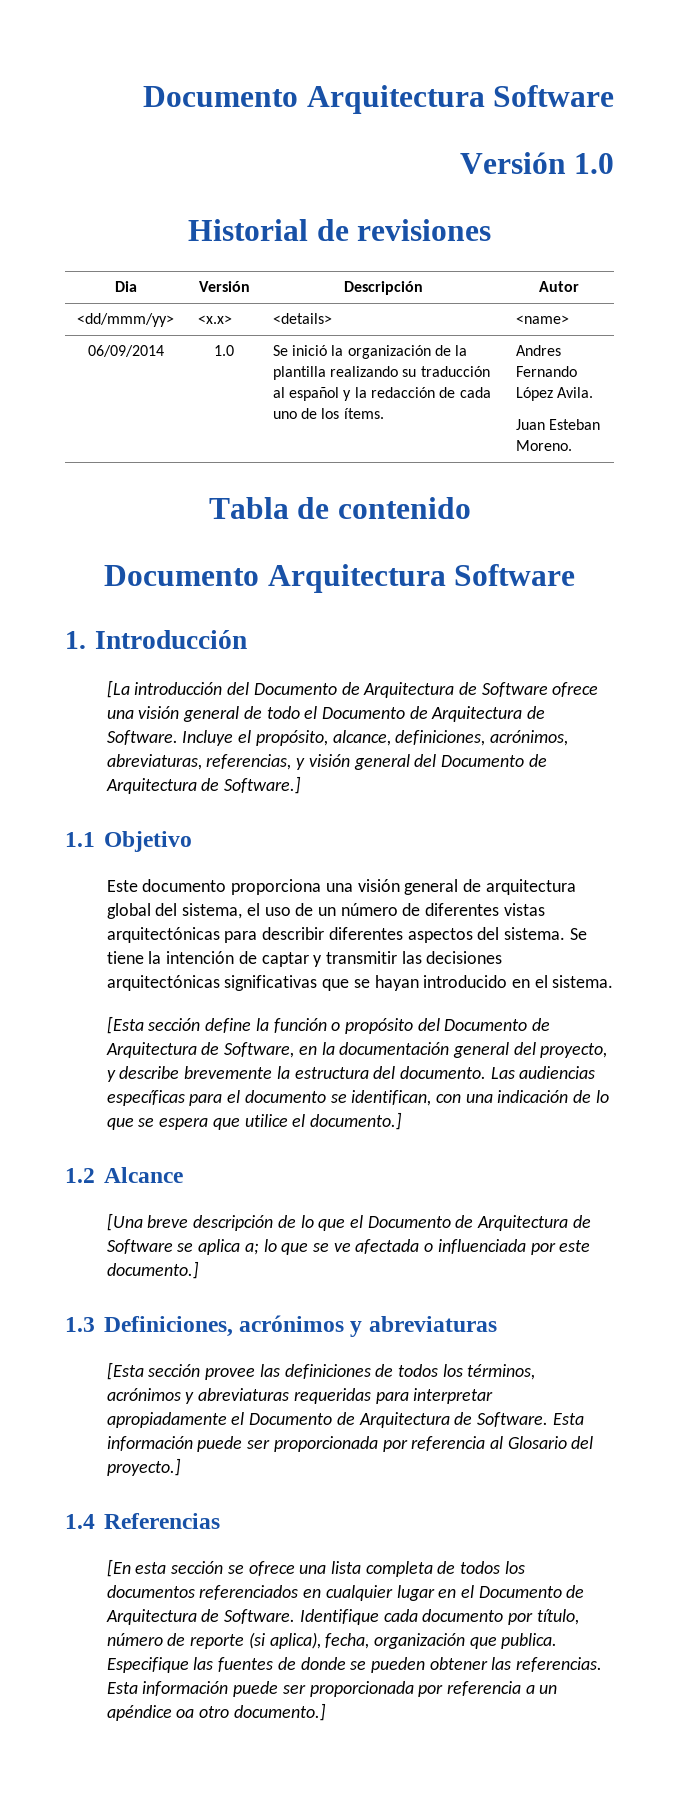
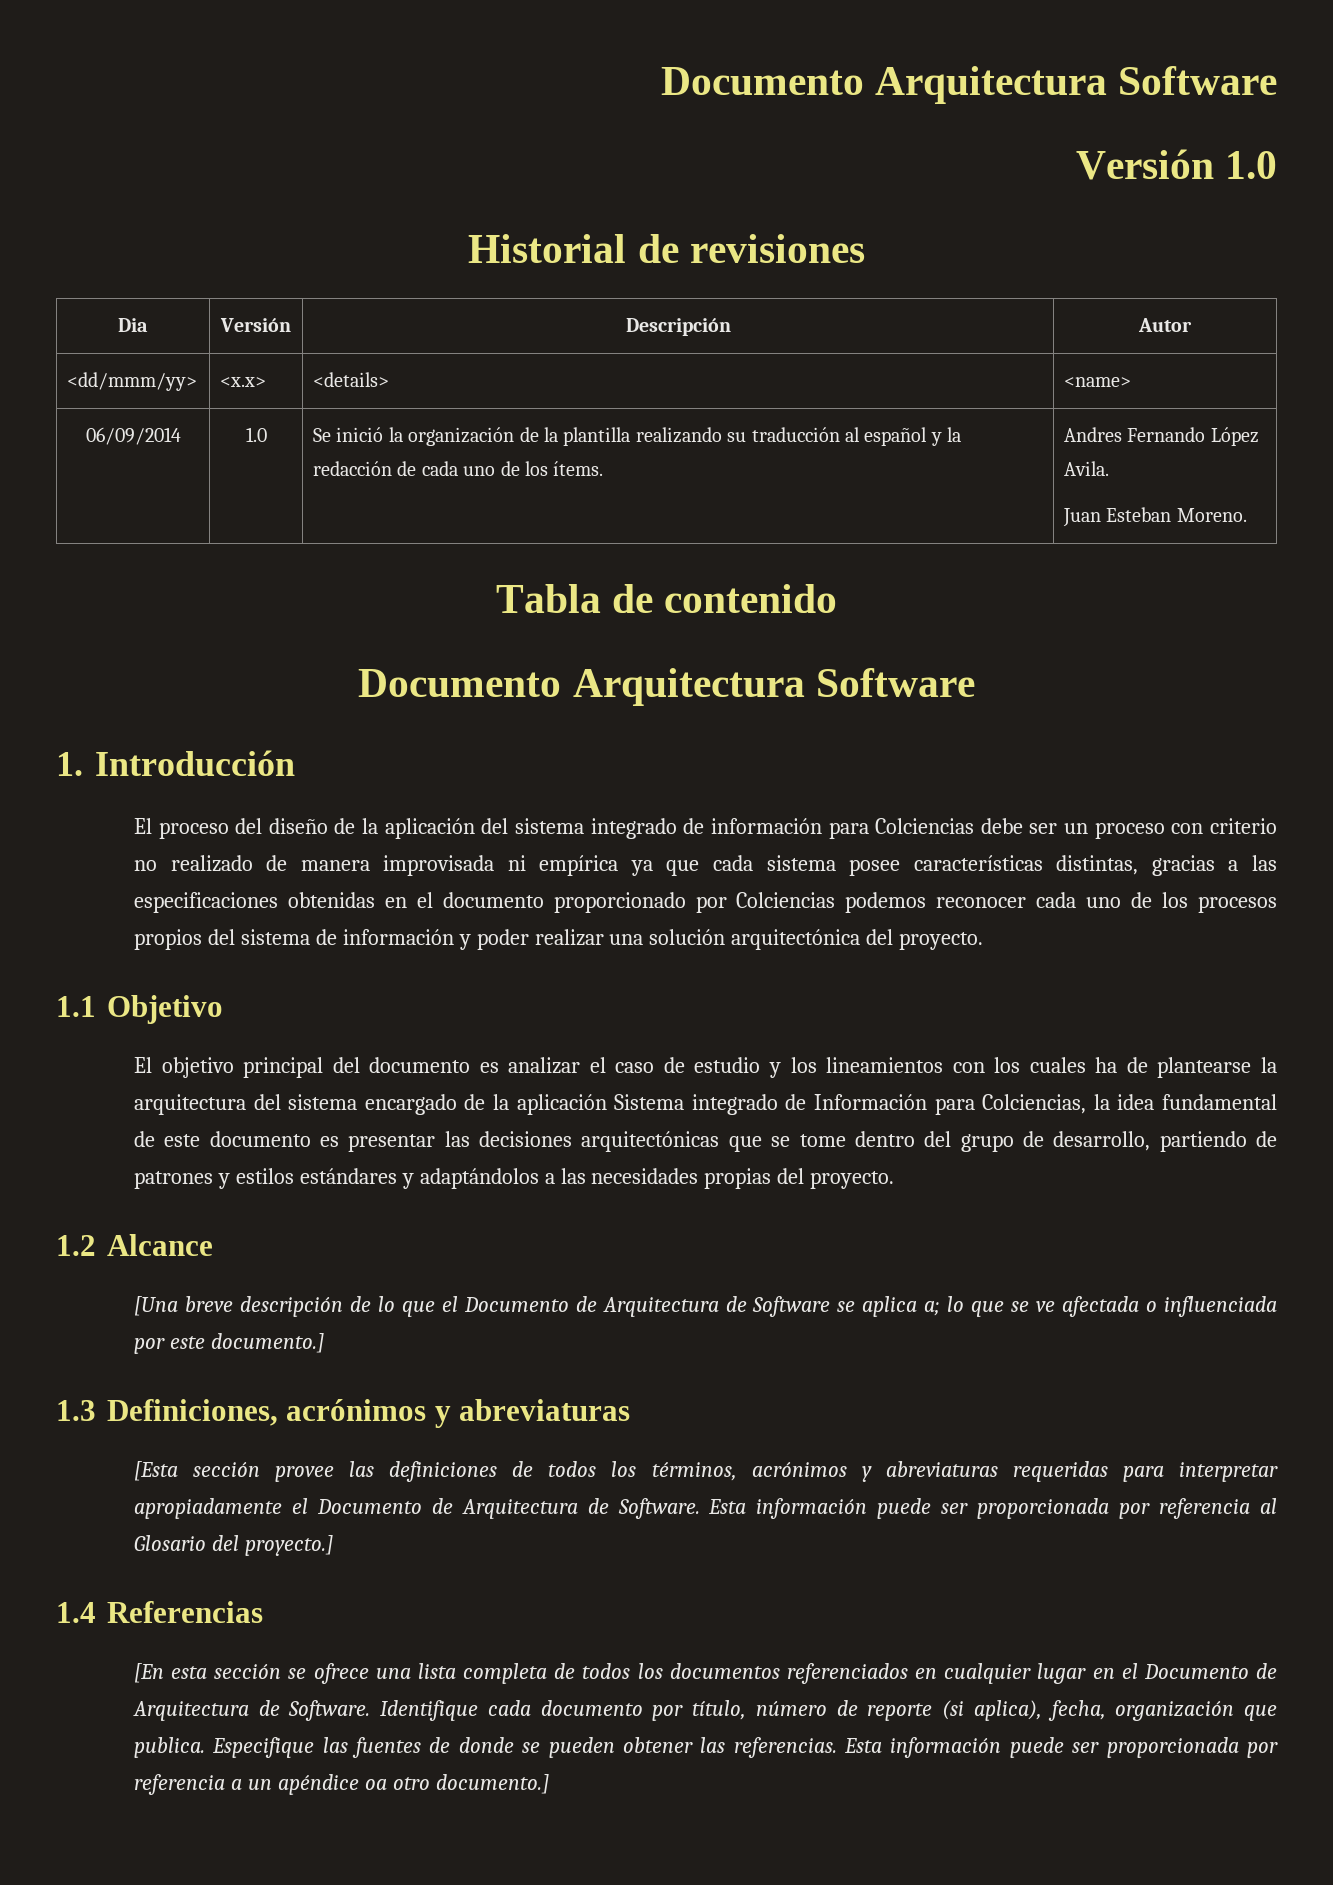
- [La introducción del Documento de Arquitectura de Software ofrece una visión general de todo el Documento de Arquitectura de Software. Incluye el propósito, alcance, definiciones, acrónimos, abreviaturas, referencias, y visión general del Documento de Arquitectura de Software.]
+ El proceso del diseño de la aplicación del sistema integrado de información para Colciencias debe ser un proceso con criterio no realizado de manera improvisada ni empírica ya que cada sistema posee características distintas, gracias a las especificaciones obtenidas en el documento proporcionado por Colciencias podemos reconocer cada uno de los procesos propios del sistema de información y poder realizar una solución arquitectónica del proyecto.
  1.1 Objetivo
- Este documento proporciona una visión general de arquitectura global del sistema, el uso de un número de diferentes vistas arquitectónicas para describir diferentes aspectos del sistema. Se tiene la intención de captar y transmitir las decisiones arquitectónicas significativas que se hayan introducido en el sistema.
- [Esta sección define la función o propósito del Documento de Arquitectura de Software, en la documentación general del proyecto, y describe brevemente la estructura del documento. Las audiencias específicas para el documento se identifican, con una indicación de lo que se espera que utilice el documento.]
+ El objetivo principal del documento es analizar el caso de estudio y los lineamientos con los cuales ha de plantearse la arquitectura del sistema encargado de la aplicación Sistema integrado de Información para Colciencias, la idea fundamental de este documento es presentar las decisiones arquitectónicas que se tome dentro del grupo de desarrollo, partiendo de patrones y estilos estándares y adaptándolos a las necesidades propias del proyecto.

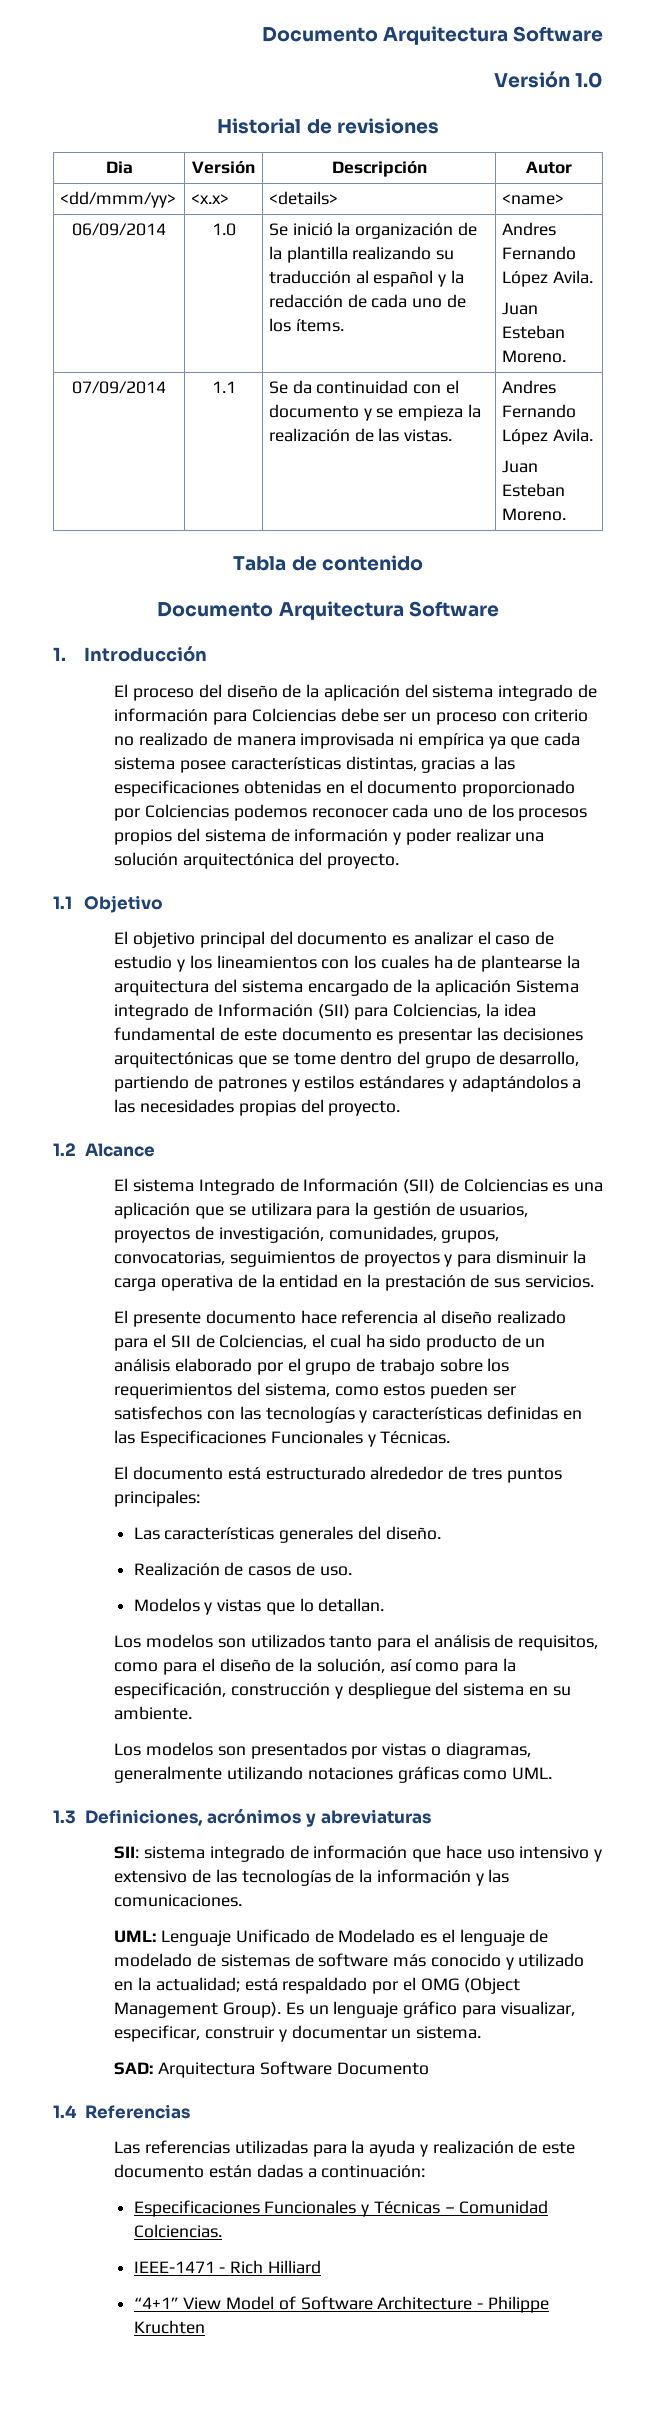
+ 07/09/2014 | 1.1 | Se da continuidad con el documento y se empieza la realización de las vistas. | Andres Fernando López Avila.
+ Juan Esteban Moreno.
- El objetivo principal del documento es analizar el caso de estudio y los lineamientos con los cuales ha de plantearse la arquitectura del sistema encargado de la aplicación Sistema integrado de Información para Colciencias, la idea fundamental de este documento es presentar las decisiones arquitectónicas que se tome dentro del grupo de desarrollo, partiendo de patrones y estilos estándares y adaptándolos a las necesidades propias del proyecto.
+ El objetivo principal del documento es analizar el caso de estudio y los lineamientos con los cuales ha de plantearse la arquitectura del sistema encargado de la aplicación Sistema integrado de Información (SII) para Colciencias, la idea fundamental de este documento es presentar las decisiones arquitectónicas que se tome dentro del grupo de desarrollo, partiendo de patrones y estilos estándares y adaptándolos a las necesidades propias del proyecto.
- [Una breve descripción de lo que el Documento de Arquitectura de Software se aplica a; lo que se ve afectada o influenciada por este documento.]
+ El sistema Integrado de Información (SII) de Colciencias es una aplicación que se utilizara para la gestión de usuarios, proyectos de investigación, comunidades, grupos, convocatorias, seguimientos de proyectos y para disminuir la carga operativa de la entidad en la prestación de sus servicios.
+ El presente documento hace referencia al diseño realizado para el SII de Colciencias, el cual ha sido producto de un análisis elaborado por el grupo de trabajo sobre los requerimientos del sistema, como estos pueden ser satisfechos con las tecnologías y características definidas en las Especificaciones Funcionales y Técnicas.
+ El documento está estructurado alrededor de tres puntos principales:
+ Las características generales del diseño.
+ Realización de casos de uso.
+ Modelos y vistas que lo detallan.
+ Los modelos son utilizados tanto para el análisis de requisitos, como para el diseño de la solución, así como para la especificación, construcción y despliegue del sistema en su ambiente.
+ Los modelos son presentados por vistas o diagramas, generalmente utilizando notaciones gráficas como UML.
- [Esta sección provee las definiciones de todos los términos, acrónimos y abreviaturas requeridas para interpretar apropiadamente el Documento de Arquitectura de Software. Esta información puede ser proporcionada por referencia al Glosario del proyecto.]
+ SII: sistema integrado de información que hace uso intensivo y extensivo de las tecnologías de la información y las comunicaciones.
+ UML: Lenguaje Unificado de Modelado es el lenguaje de modelado de sistemas de software más conocido y utilizado en la actualidad; está respaldado por el OMG (Object Management Group). Es un lenguaje gráfico para visualizar, especificar, construir y documentar un sistema.
+ SAD: Arquitectura Software Documento
  1.4 Referencias
- [En esta sección se ofrece una lista completa de todos los documentos referenciados en cualquier lugar en el Documento de Arquitectura de Software. Identifique cada documento por título, número de reporte (si aplica), fecha, organización que publica. Especifique las fuentes de donde se pueden obtener las referencias. Esta información puede ser proporcionada por referencia a un apéndice oa otro documento.]
+ Las referencias utilizadas para la ayuda y realización de este documento están dadas a continuación:
+ Especificaciones Funcionales y Técnicas – Comunidad Colciencias.
+ IEEE-1471 - Rich Hilliard
+ “4+1” View Model of Software Architecture - Philippe Kruchten

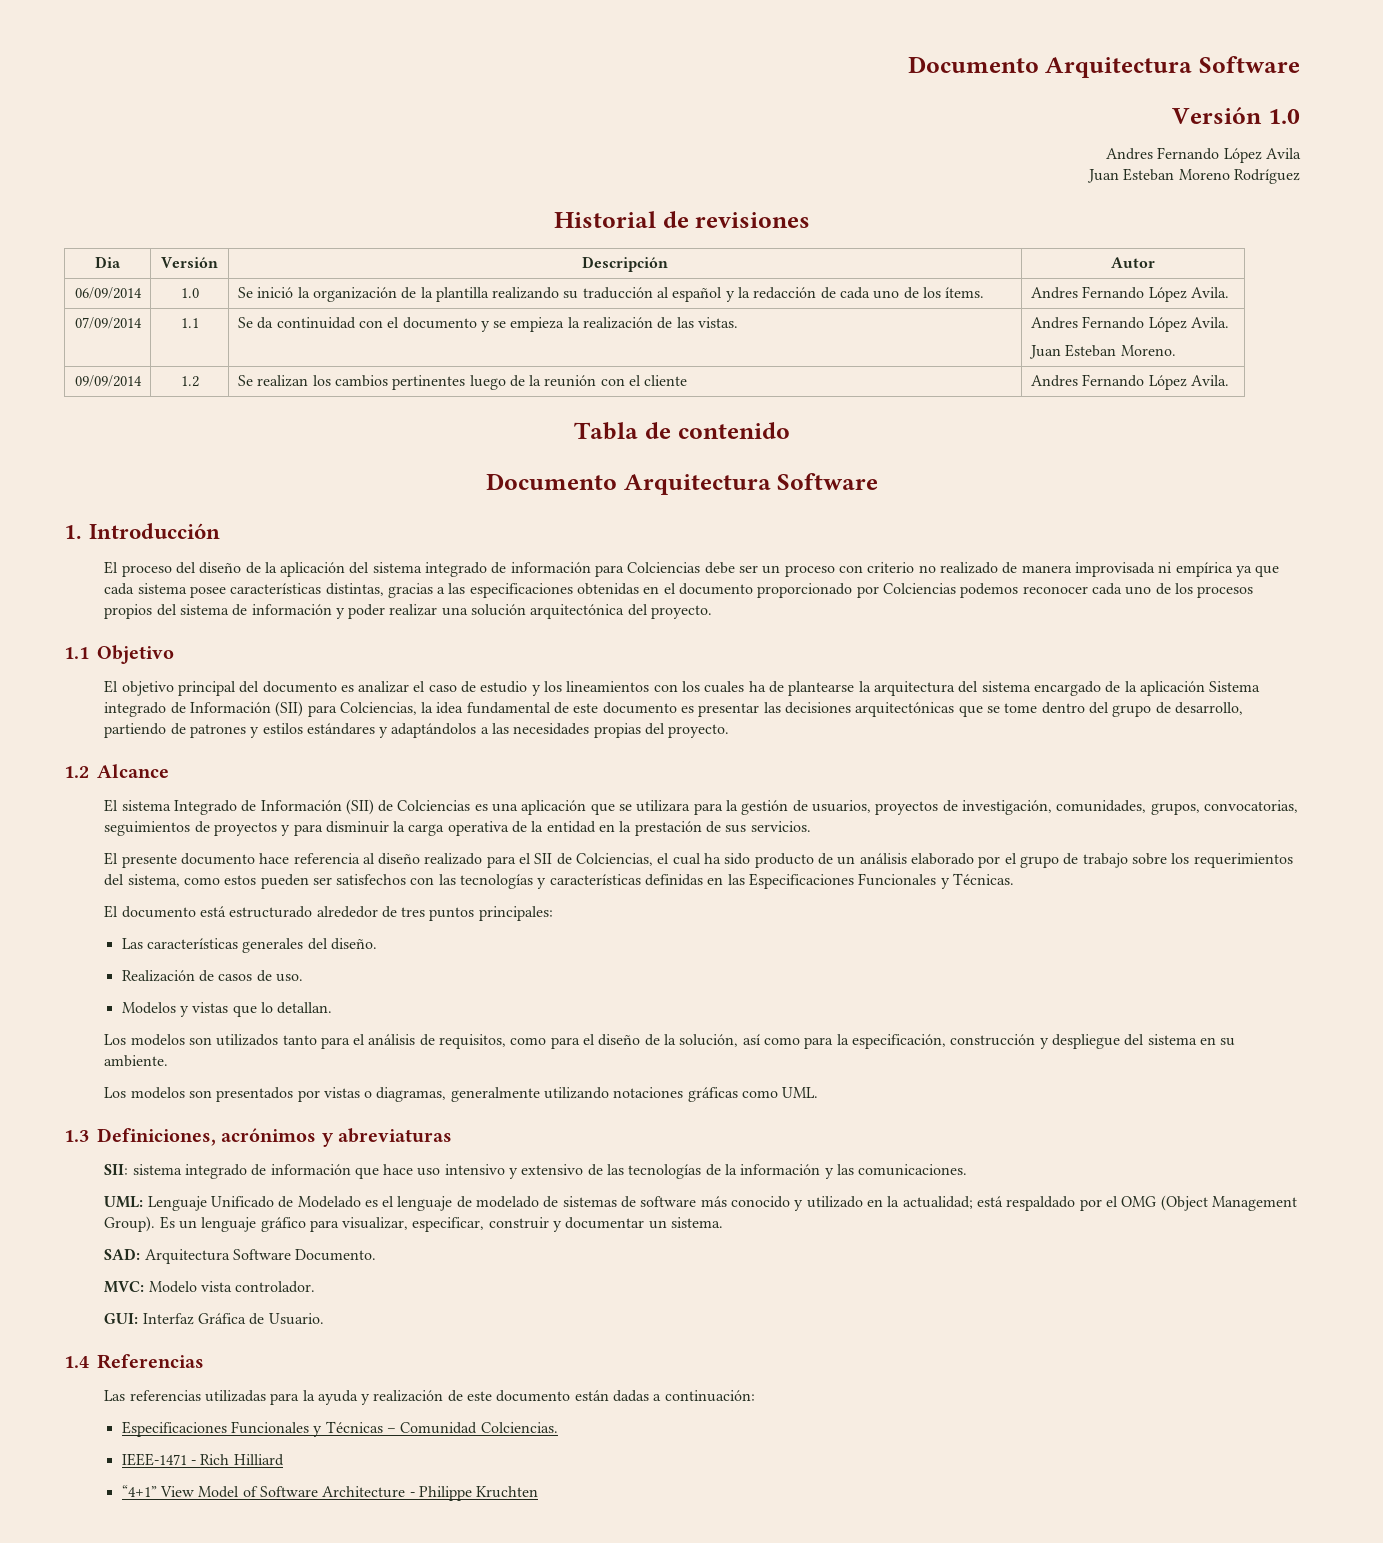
+ Andres Fernando López Avila
+ Juan Esteban Moreno Rodríguez
- <dd/mmm/yy> | <x.x> | <details> | <name>
  06/09/2014 | 1.0 | Se inició la organización de la plantilla realizando su traducción al español y la redacción de cada uno de los ítems. | Andres Fernando López Avila.
- Juan Esteban Moreno.
+ 09/09/2014 | 1.2 | Se realizan los cambios pertinentes luego de la reunión con el cliente | Andres Fernando López Avila.
- SAD: Arquitectura Software Documento
+ SAD: Arquitectura Software Documento.
+ MVC: Modelo vista controlador.
+ GUI: Interfaz Gráfica de Usuario.

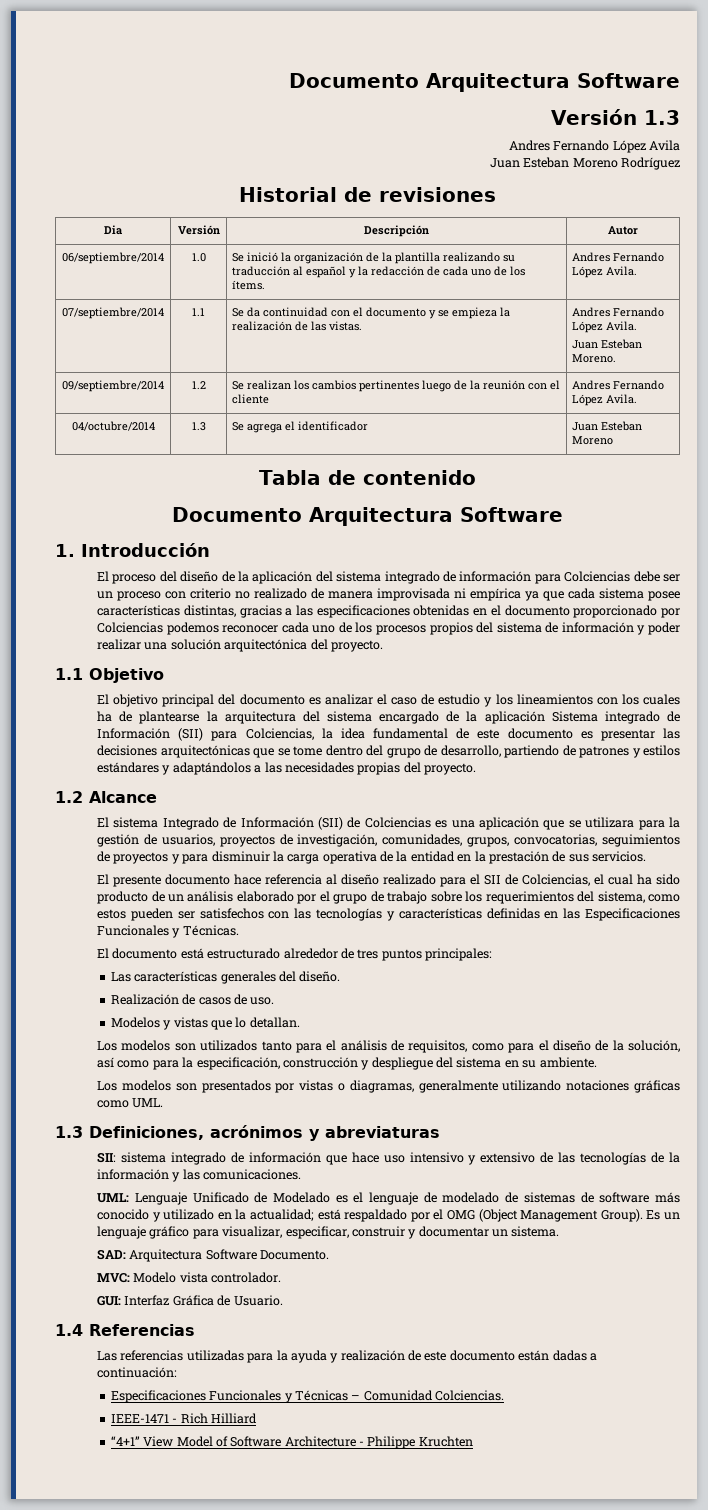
- Versión 1.0
+ Versión 1.3
- 06/09/2014 | 1.0 | Se inició la organización de la plantilla realizando su traducción al español y la redacción de cada uno de los ítems. | Andres Fernando López Avila.
+ 06/septiembre/2014 | 1.0 | Se inició la organización de la plantilla realizando su traducción al español y la redacción de cada uno de los ítems. | Andres Fernando López Avila.
- 07/09/2014 | 1.1 | Se da continuidad con el documento y se empieza la realización de las vistas. | Andres Fernando López Avila.
+ 07/septiembre/2014 | 1.1 | Se da continuidad con el documento y se empieza la realización de las vistas. | Andres Fernando López Avila.
- 09/09/2014 | 1.2 | Se realizan los cambios pertinentes luego de la reunión con el cliente | Andres Fernando López Avila.
+ 09/septiembre/2014 | 1.2 | Se realizan los cambios pertinentes luego de la reunión con el cliente | Andres Fernando López Avila.
+ 04/octubre/2014 | 1.3 | Se agrega el identificador | Juan Esteban Moreno

